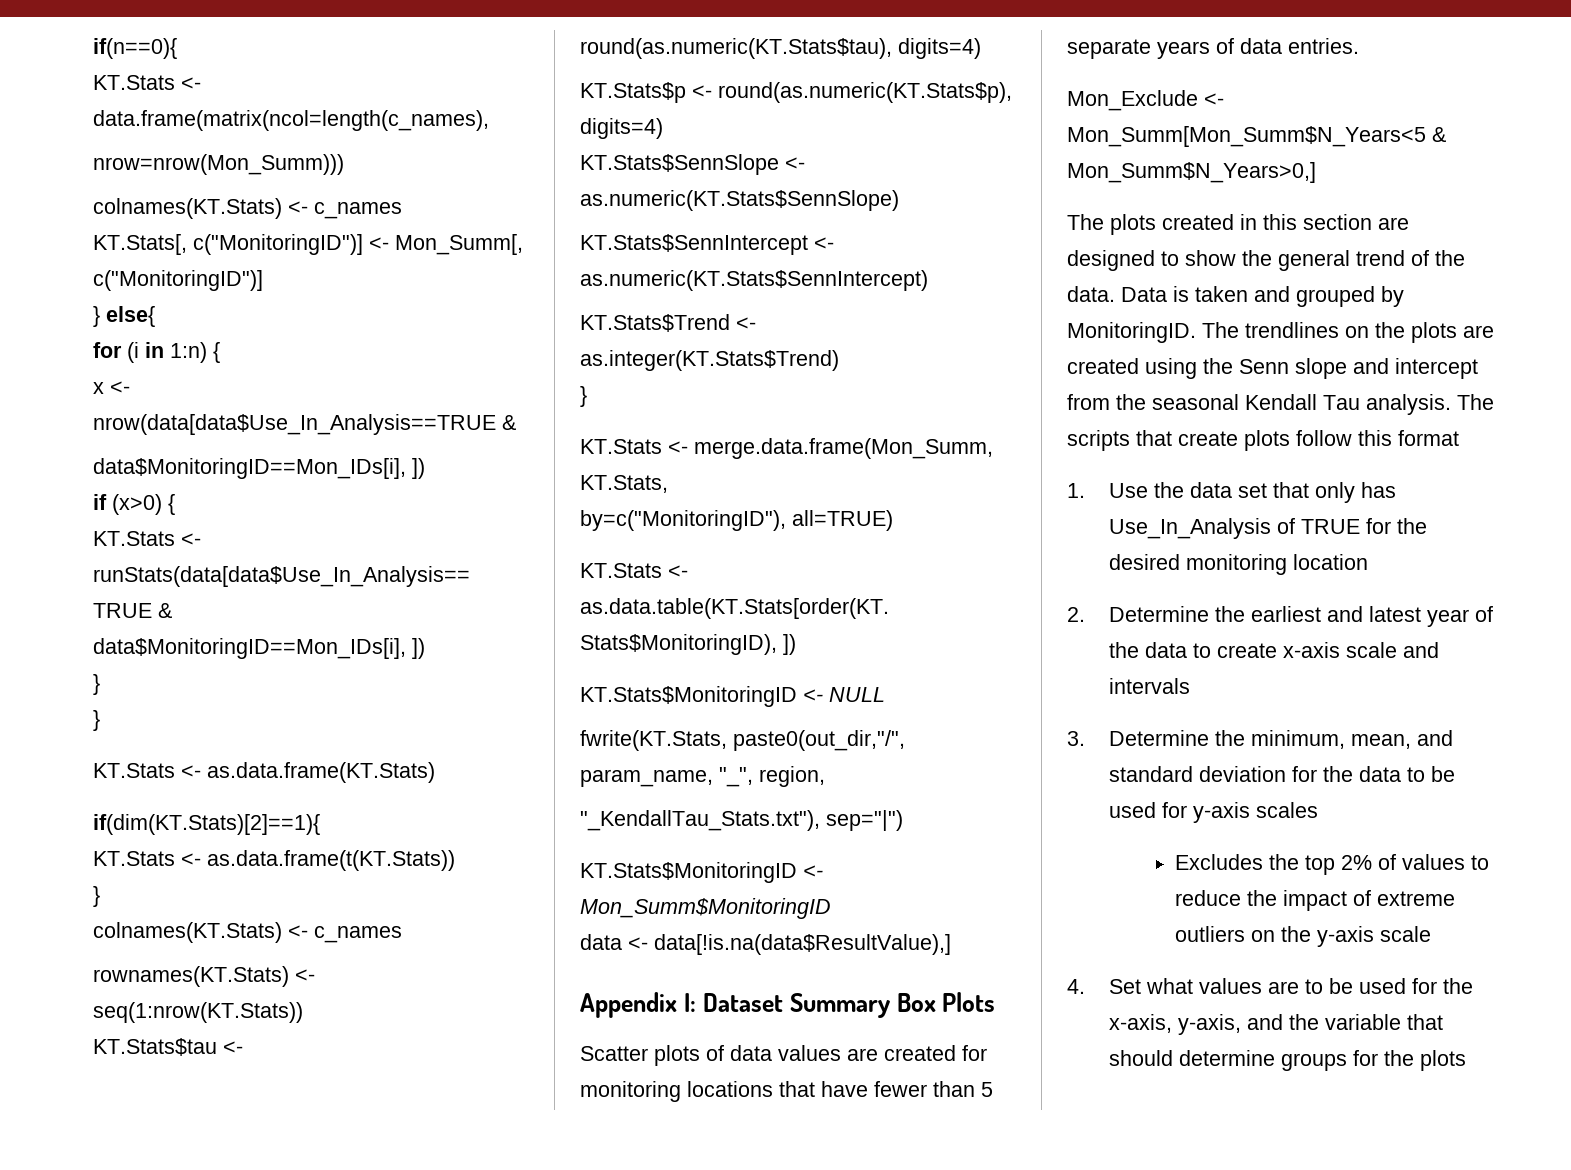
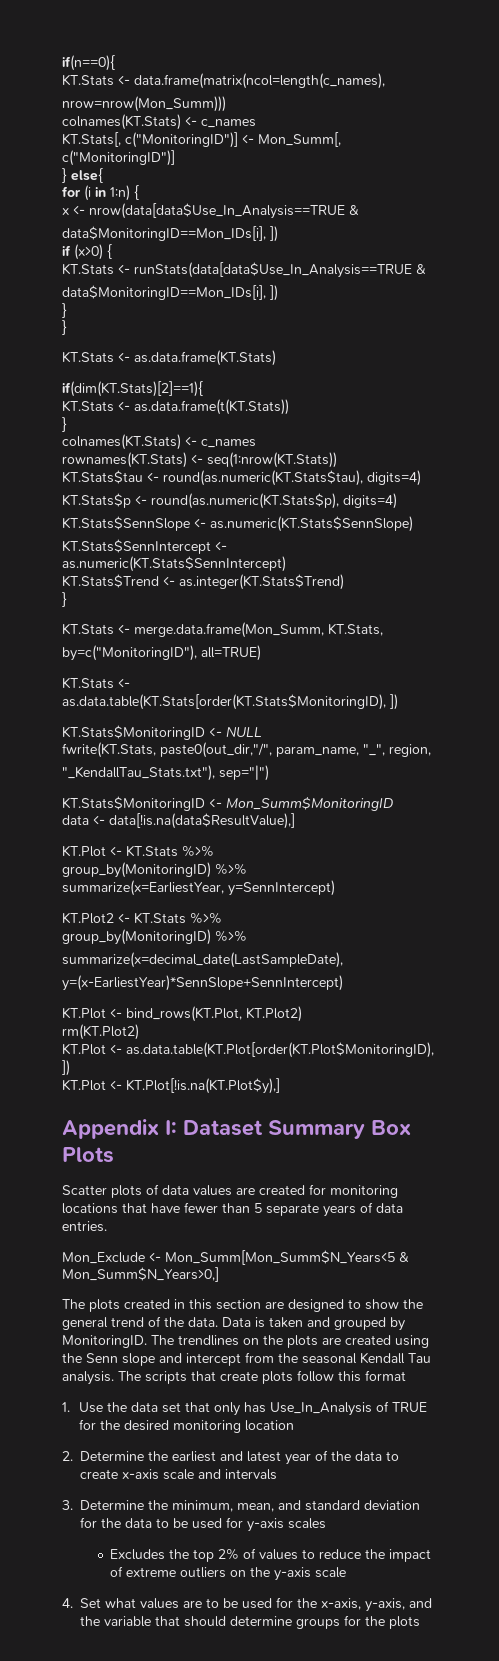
+ KT.Plot <- KT.Stats %>%
+ group_by(MonitoringID) %>%
+ summarize(x=EarliestYear, y=SennIntercept)
+ KT.Plot2 <- KT.Stats %>%
+ group_by(MonitoringID) %>%
+ summarize(x=decimal_date(LastSampleDate),
+ y=(x-EarliestYear)*SennSlope+SennIntercept)
+ KT.Plot <- bind_rows(KT.Plot, KT.Plot2)
+ rm(KT.Plot2)
+ KT.Plot <- as.data.table(KT.Plot[order(KT.Plot$MonitoringID), ])
+ KT.Plot <- KT.Plot[!is.na(KT.Plot$y),]

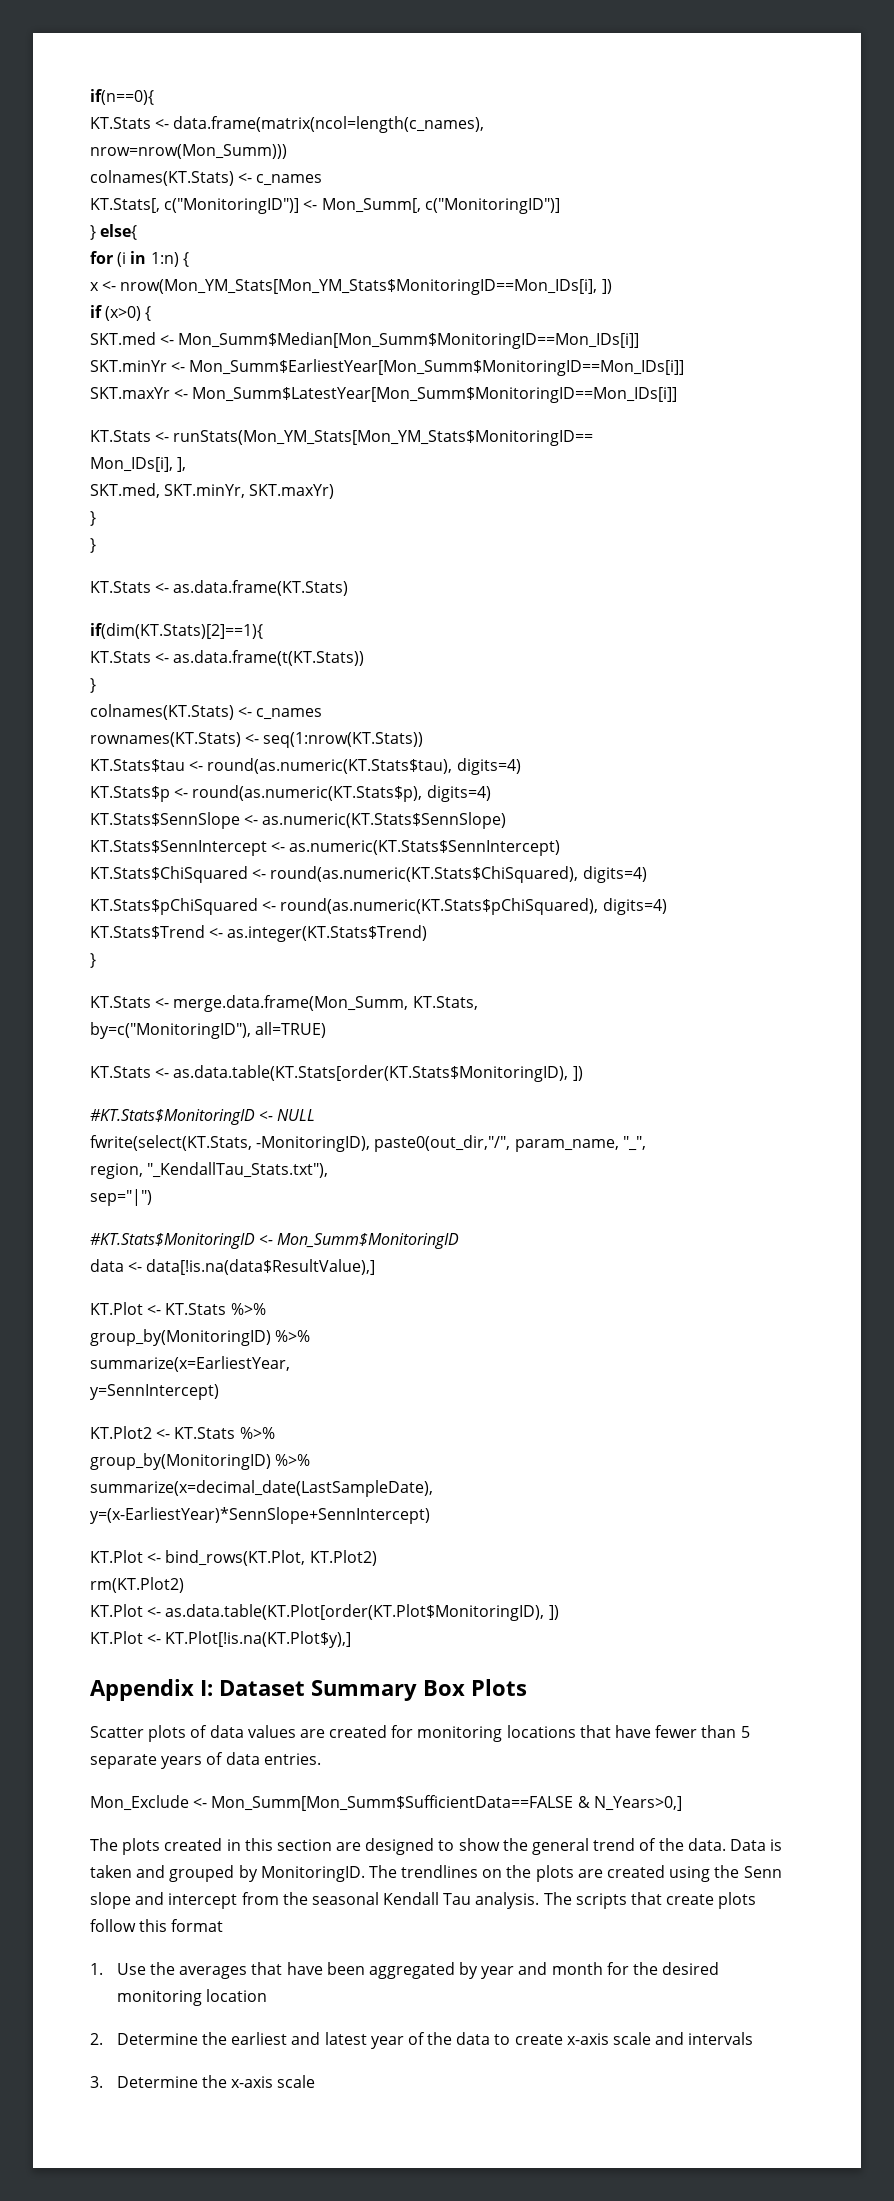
- x <- nrow(data[data$Use_In_Analysis==TRUE &
- data$MonitoringID==Mon_IDs[i], ])
+ x <- nrow(Mon_YM_Stats[Mon_YM_Stats$MonitoringID==Mon_IDs[i], ])
- KT.Stats <- runStats(data[data$Use_In_Analysis==TRUE &
- data$MonitoringID==Mon_IDs[i], ])
+ SKT.med <- Mon_Summ$Median[Mon_Summ$MonitoringID==Mon_IDs[i]]
+ SKT.minYr <- Mon_Summ$EarliestYear[Mon_Summ$MonitoringID==Mon_IDs[i]]
+ SKT.maxYr <- Mon_Summ$LatestYear[Mon_Summ$MonitoringID==Mon_IDs[i]]
+ KT.Stats <- runStats(Mon_YM_Stats[Mon_YM_Stats$MonitoringID==
+ Mon_IDs[i], ],
+ SKT.med, SKT.minYr, SKT.maxYr)
+ KT.Stats$ChiSquared <- round(as.numeric(KT.Stats$ChiSquared), digits=4)
+ KT.Stats$pChiSquared <- round(as.numeric(KT.Stats$pChiSquared), digits=4)
- KT.Stats$MonitoringID <- NULL
+ #KT.Stats$MonitoringID <- NULL
- fwrite(KT.Stats, paste0(out_dir,"/", param_name, "_", region,
- "_KendallTau_Stats.txt"), sep="|")
+ fwrite(select(KT.Stats, -MonitoringID), paste0(out_dir,"/", param_name, "_",
+ region, "_KendallTau_Stats.txt"),
+ sep="|")
- KT.Stats$MonitoringID <- Mon_Summ$MonitoringID
+ #KT.Stats$MonitoringID <- Mon_Summ$MonitoringID
- summarize(x=EarliestYear, y=SennIntercept)
+ summarize(x=EarliestYear,
+ y=SennIntercept)
- Mon_Exclude <- Mon_Summ[Mon_Summ$N_Years<5 & Mon_Summ$N_Years>0,]
+ Mon_Exclude <- Mon_Summ[Mon_Summ$SufficientData==FALSE & N_Years>0,]
- 1. Use the data set that only has Use_In_Analysis of TRUE for the desired monitoring location
+ 1. Use the averages that have been aggregated by year and month for the desired monitoring location
- 3. Determine the minimum, mean, and standard deviation for the data to be used for y-axis scales
- Excludes the top 2% of values to reduce the impact of extreme outliers on the y-axis scale
- 4. Set what values are to be used for the x-axis, y-axis, and the variable that should determine groups for the plots
+ 3. Determine the x-axis scale

